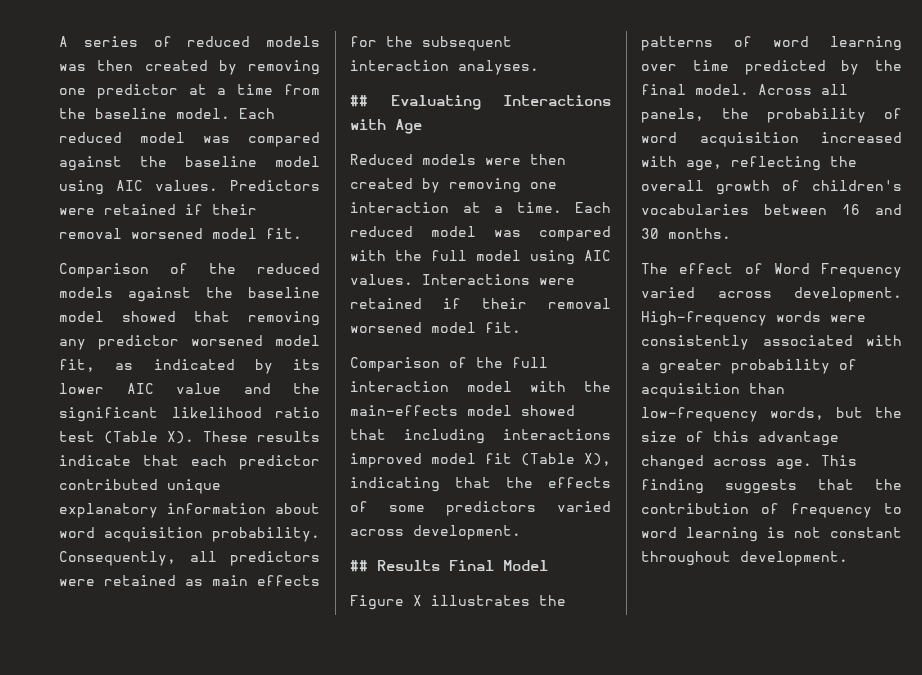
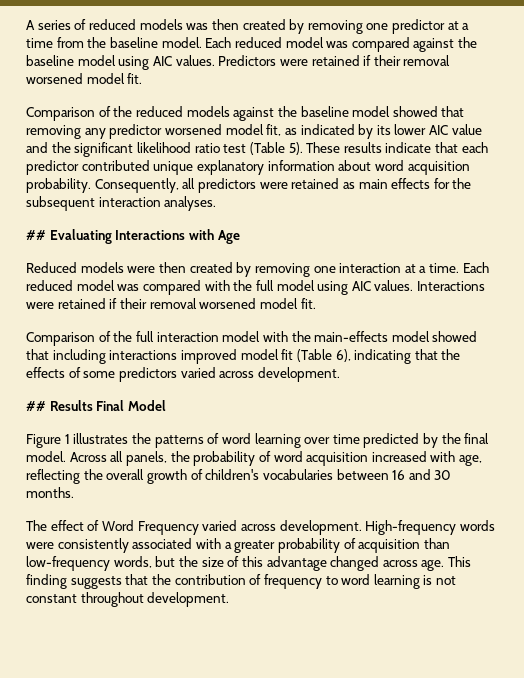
- Comparison of the reduced models against the baseline model showed that removing any predictor worsened model fit, as indicated by its lower AIC value and the significant likelihood ratio test (Table X). These results indicate that each predictor contributed unique explanatory information about word acquisition probability.
+ Comparison of the reduced models against the baseline model showed that removing any predictor worsened model fit, as indicated by its lower AIC value and the significant likelihood ratio test (Table 5). These results indicate that each predictor contributed unique explanatory information about word acquisition probability.
- Comparison of the full interaction model with the main-effects model showed that including interactions improved model fit (Table X), indicating that the effects of some predictors varied across development.
+ Comparison of the full interaction model with the main-effects model showed that including interactions improved model fit (Table 6), indicating that the effects of some predictors varied across development.
- Figure X illustrates the patterns of word learning over time predicted by the final model.
+ Figure 1 illustrates the patterns of word learning over time predicted by the final model.

